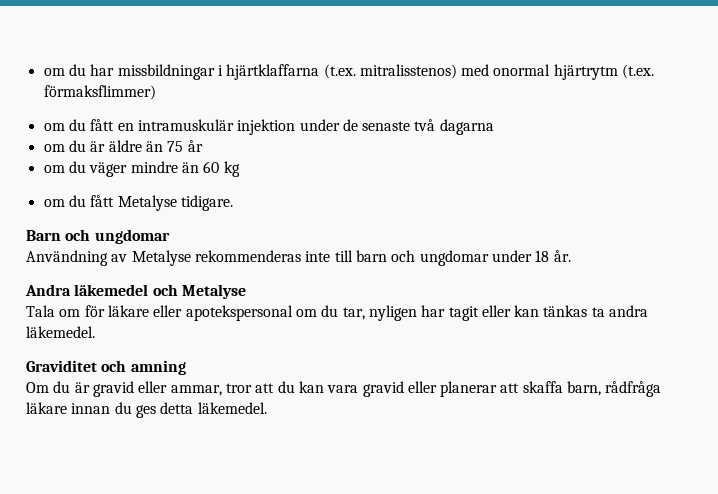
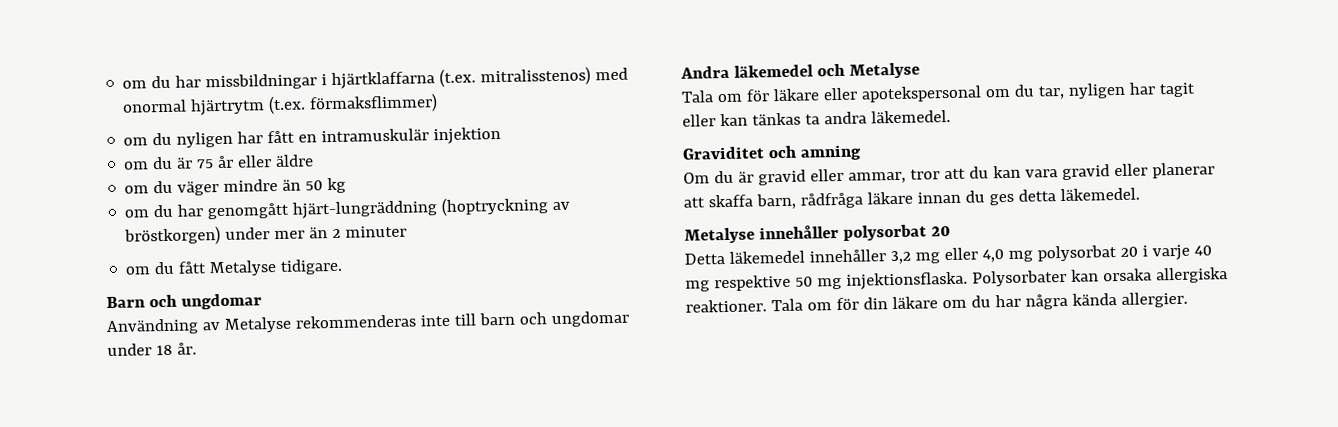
- om du fått en intramuskulär injektion under de senaste två dagarna
+ om du nyligen har fått en intramuskulär injektion
- om du är äldre än 75 år
+ om du är 75 år eller äldre
- om du väger mindre än 60 kg
+ om du väger mindre än 50 kg
+ om du har genomgått hjärt-lungräddning (hoptryckning av bröstkorgen) under mer än 2 minuter
+ Metalyse innehåller polysorbat 20
+ Detta läkemedel innehåller 3,2 mg eller 4,0 mg polysorbat 20 i varje 40 mg respektive 50 mg injektionsflaska. Polysorbater kan orsaka allergiska reaktioner. Tala om för din läkare om du har några kända allergier.

